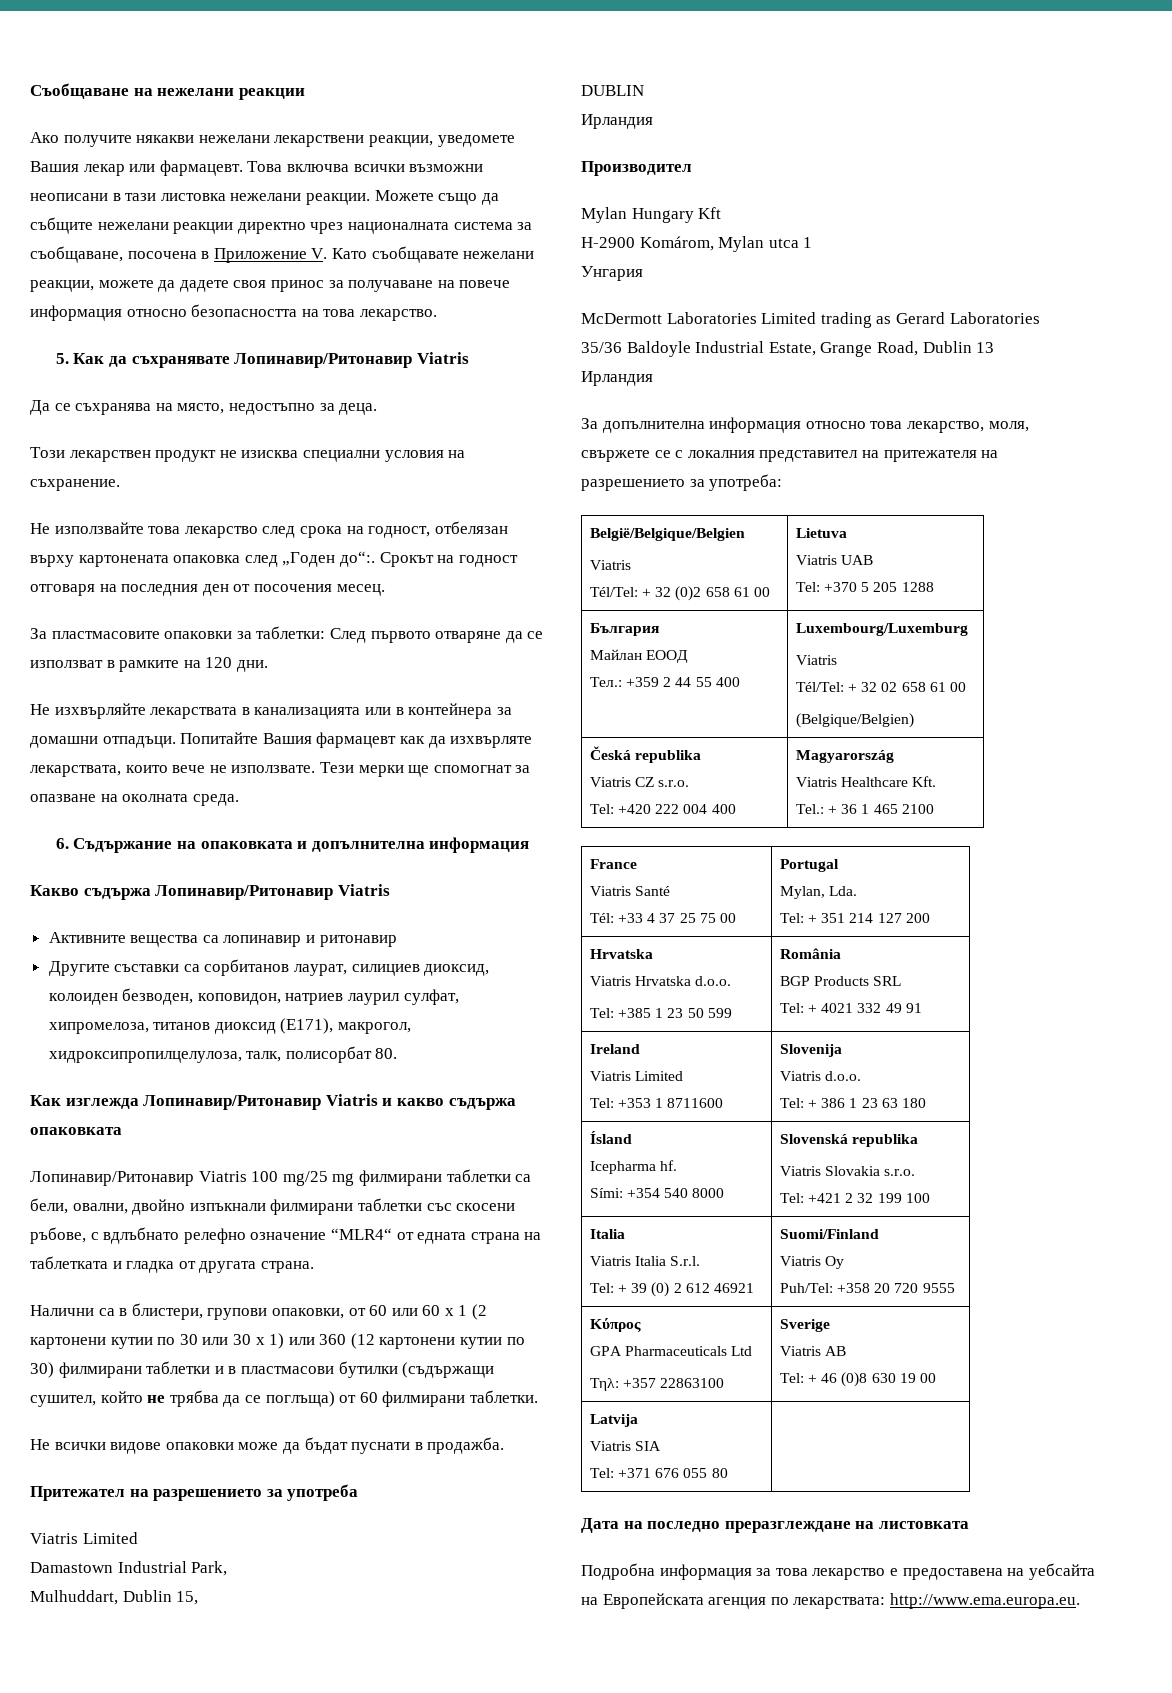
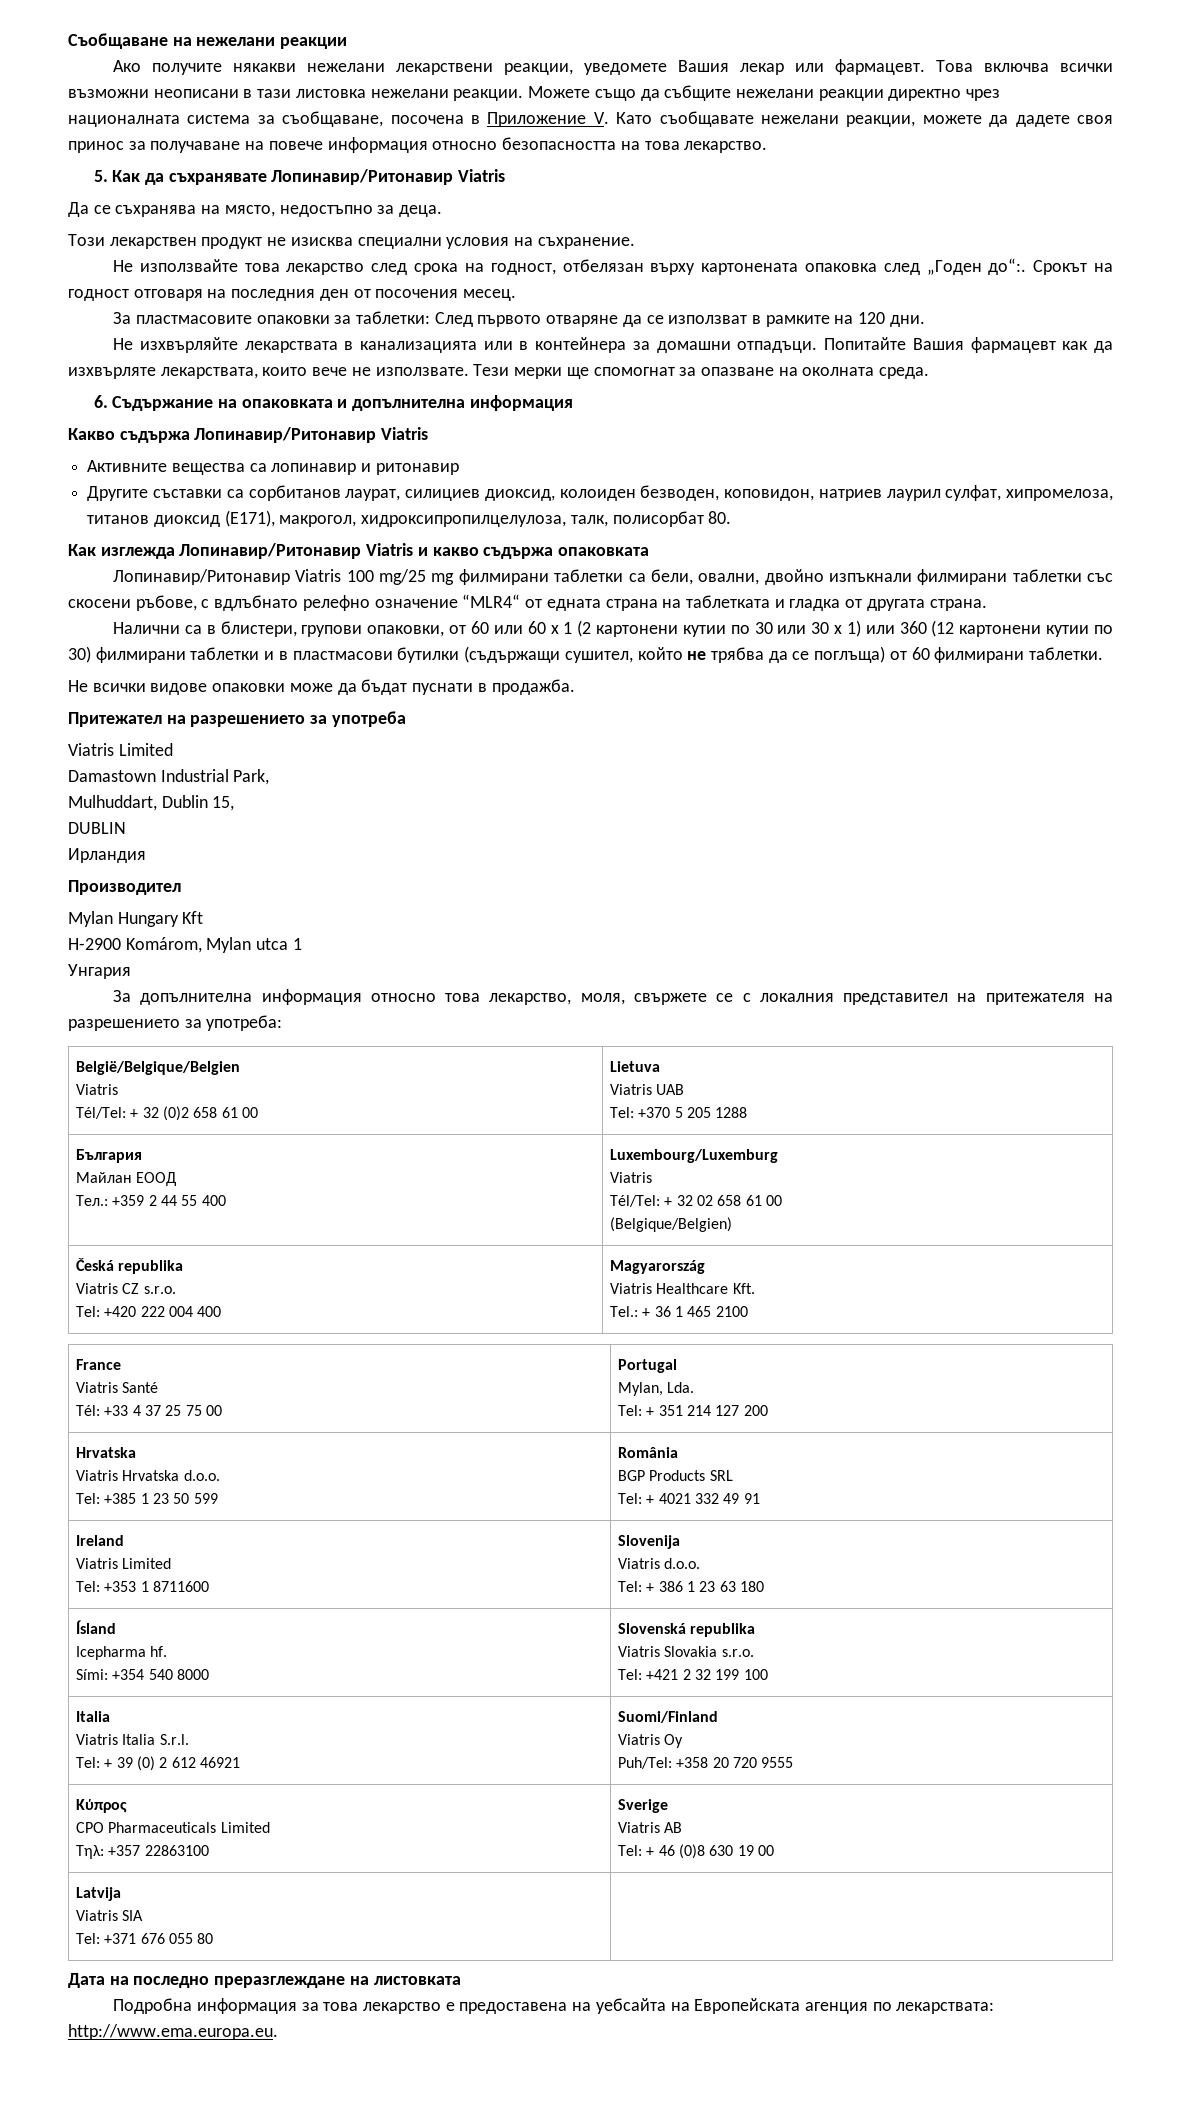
- McDermott Laboratories Limited trading as Gerard Laboratories
- 35/36 Baldoyle Industrial Estate, Grange Road, Dublin 13
- Ирландия
  Κύπρος
- GPA Pharmaceuticals Ltd
+ CPO Pharmaceuticals Limited

